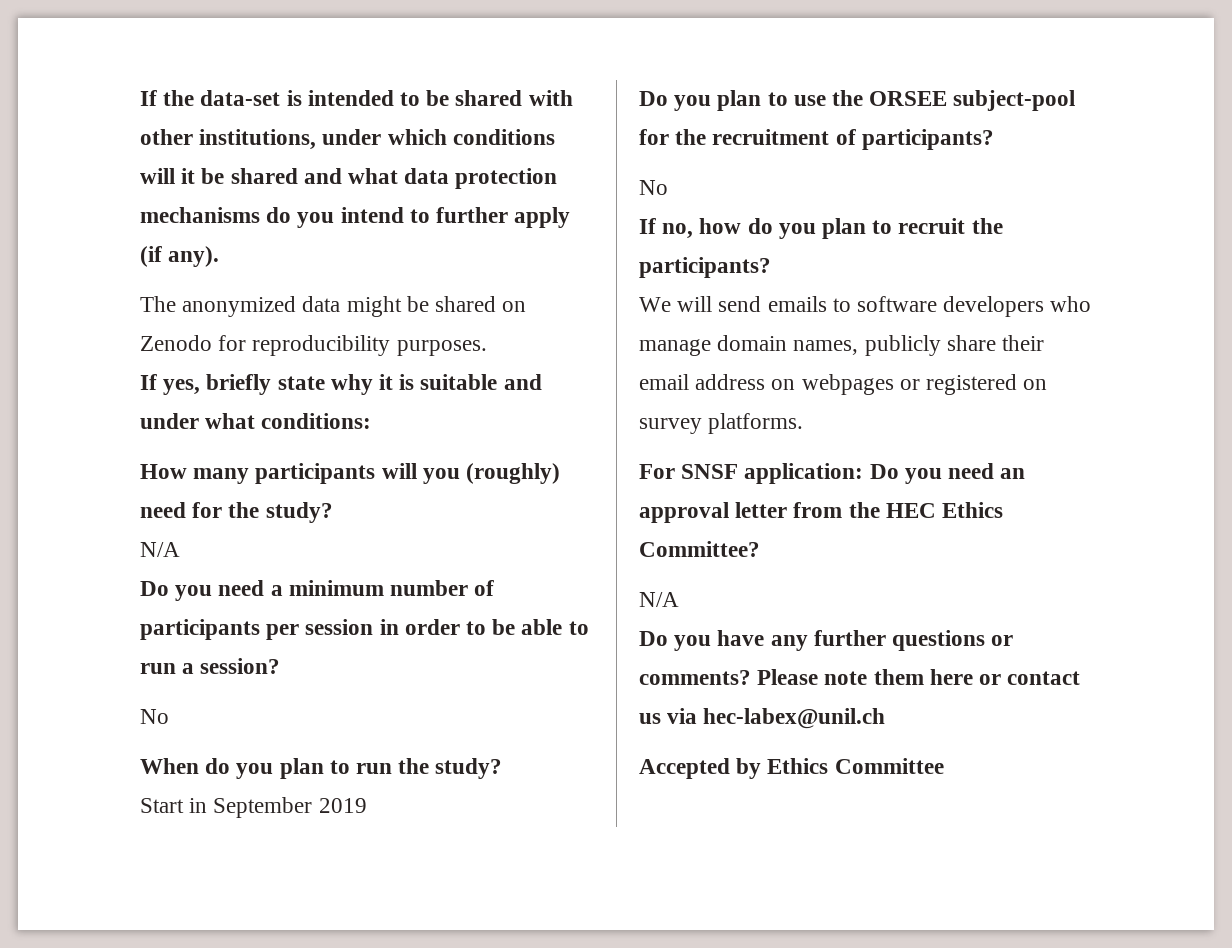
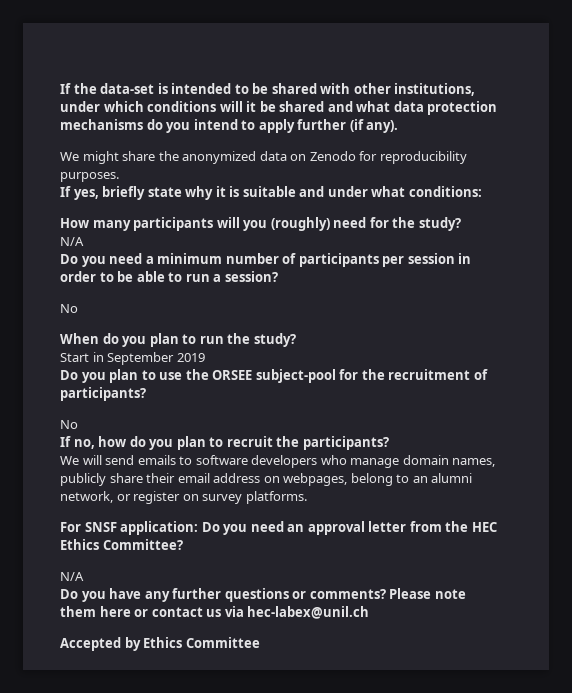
- If the data-set is intended to be shared with other institutions, under which conditions will it be shared and what data protection mechanisms do you intend to further apply (if any).
+ If the data-set is intended to be shared with other institutions, under which conditions will it be shared and what data protection mechanisms do you intend to apply further (if any).
- The anonymized data might be shared on Zenodo for reproducibility purposes.
+ We might share the anonymized data on Zenodo for reproducibility purposes.
- We will send emails to software developers who manage domain names, publicly share their email address on webpages or registered on survey platforms.
+ We will send emails to software developers who manage domain names, publicly share their email address on webpages, belong to an alumni network, or register on survey platforms.

